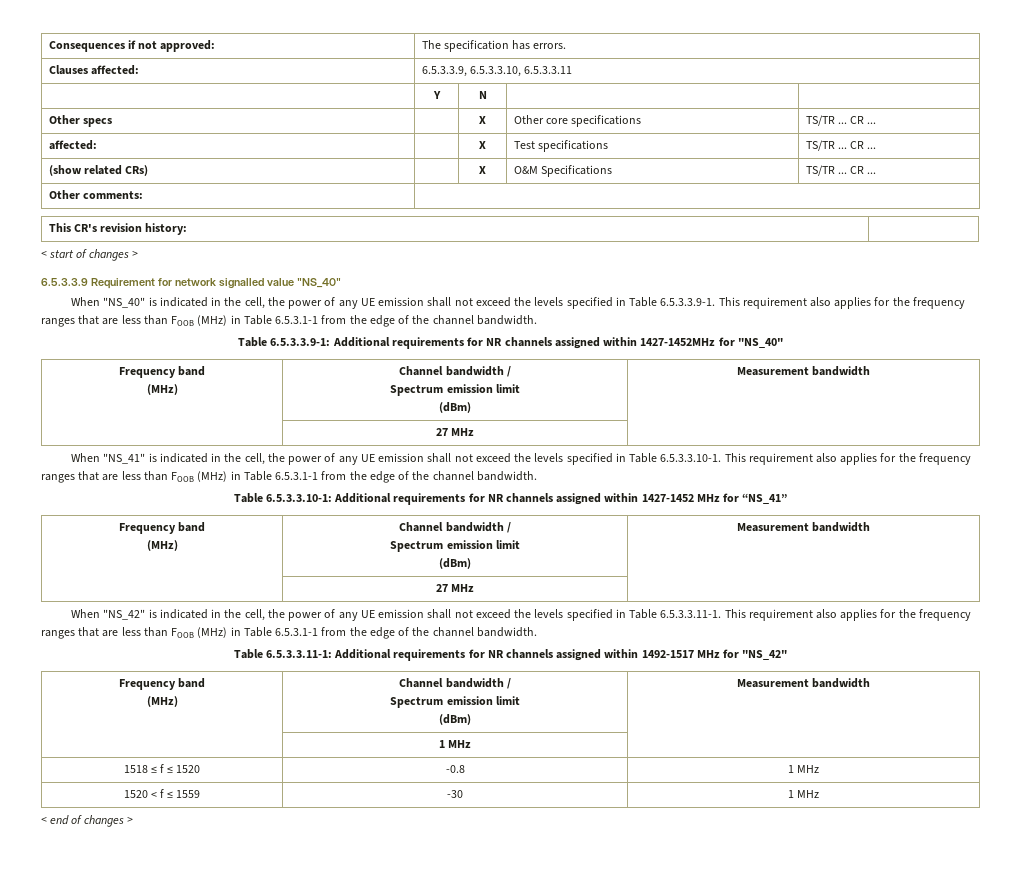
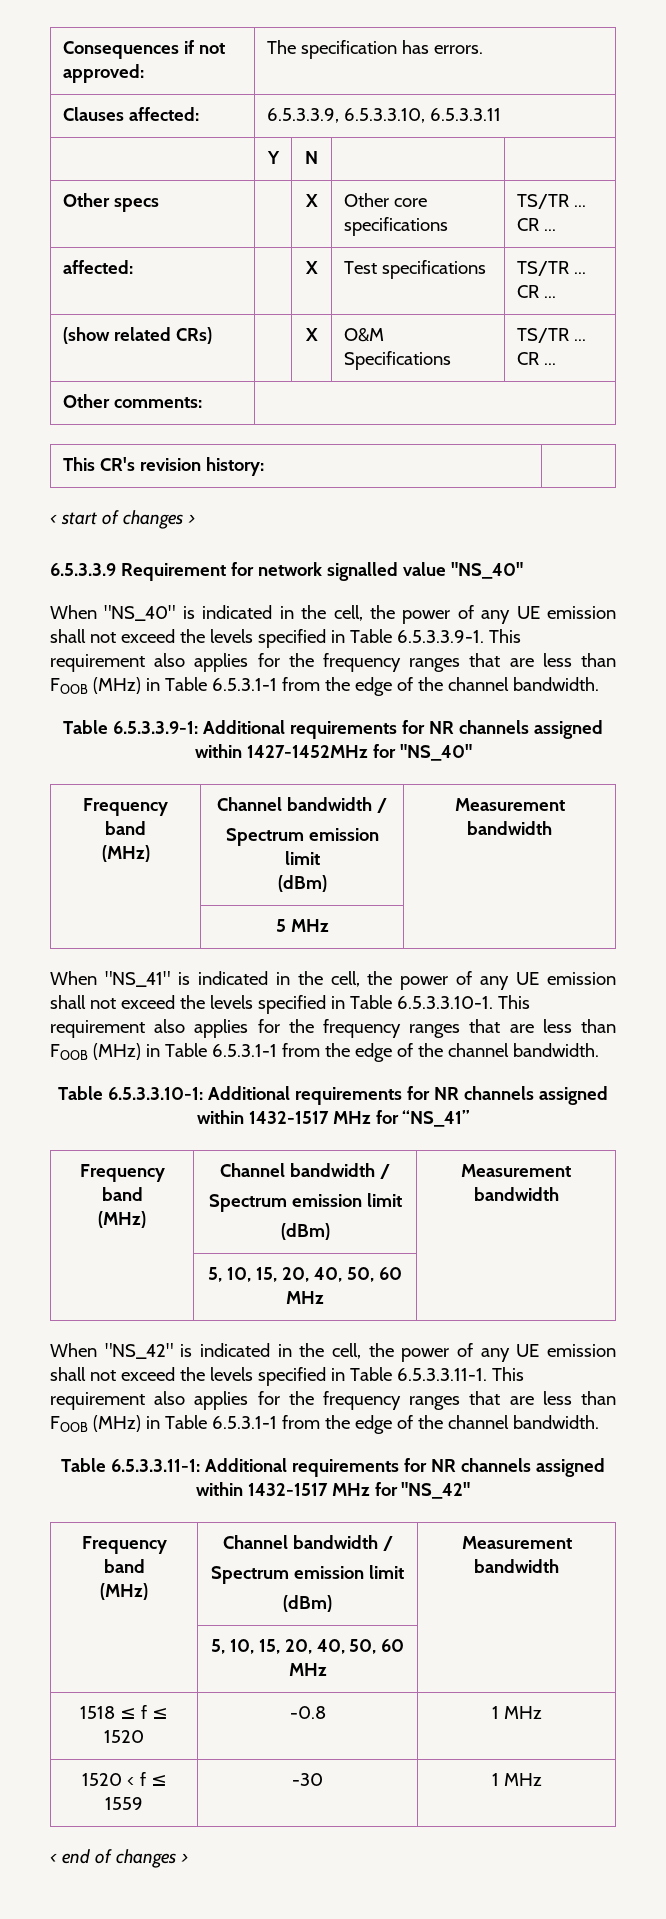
  Table 6.5.3.3.9-1: Additional requirements for NR channels assigned within 1427-1452MHz for "NS_40"
  Frequency band
  (MHz) | Channel bandwidth /
  Spectrum emission limit
  (dBm) | Measurement bandwidth
- | 27 MHz |
+ | 5 MHz |
- Table 6.5.3.3.10-1: Additional requirements for NR channels assigned within 1427-1452 MHz for “NS_41”
+ Table 6.5.3.3.10-1: Additional requirements for NR channels assigned within 1432-1517 MHz for “NS_41”
  Frequency band
  (MHz) | Channel bandwidth /
  Spectrum emission limit
  (dBm) | Measurement bandwidth
- | 27 MHz |
+ | 5, 10, 15, 20, 40, 50, 60 MHz |
- Table 6.5.3.3.11-1: Additional requirements for NR channels assigned within 1492-1517 MHz for "NS_42"
+ Table 6.5.3.3.11-1: Additional requirements for NR channels assigned within 1432-1517 MHz for "NS_42"
  Frequency band
  (MHz) | Channel bandwidth /
  Spectrum emission limit
  (dBm) | Measurement bandwidth
- | 1 MHz |
+ | 5, 10, 15, 20, 40, 50, 60 MHz |

